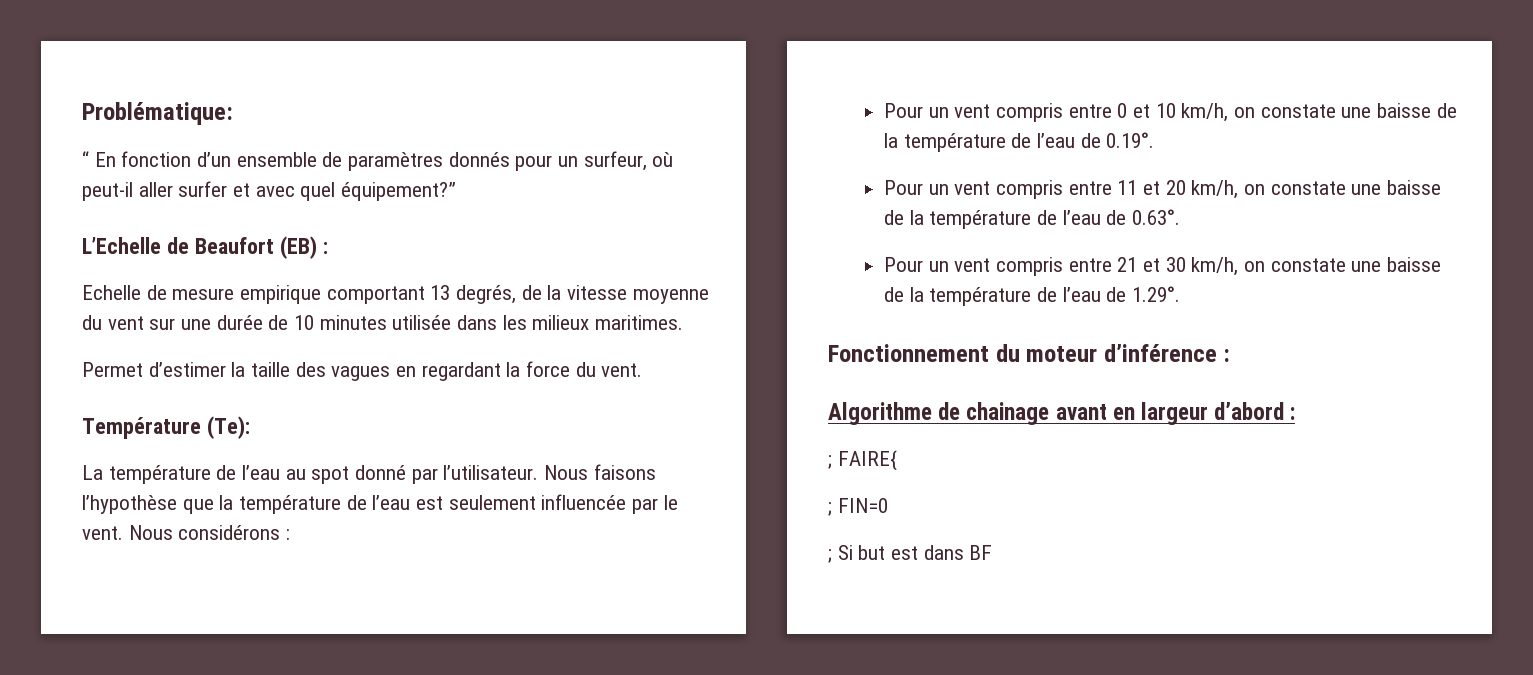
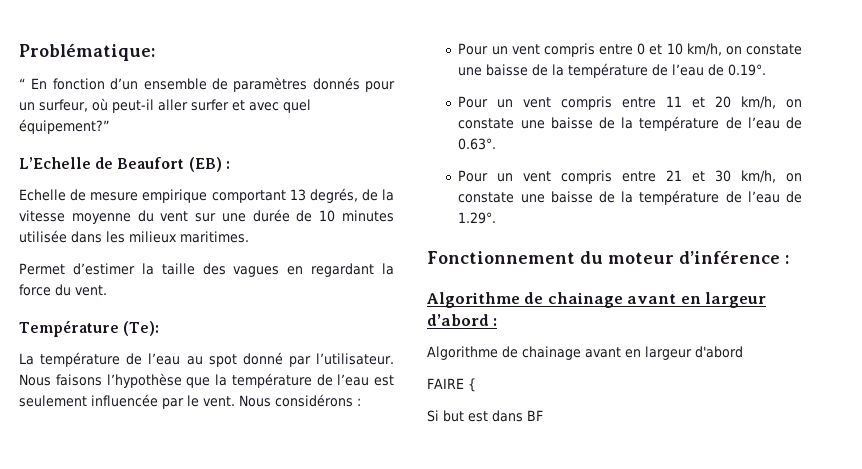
  Algorithme de chainage avant en largeur d’abord :
- ; FAIRE{
- ; FIN=0
- ; Si but est dans BF
+ Algorithme de chainage avant en largeur d'abord
+ FAIRE {
+ Si but est dans BF

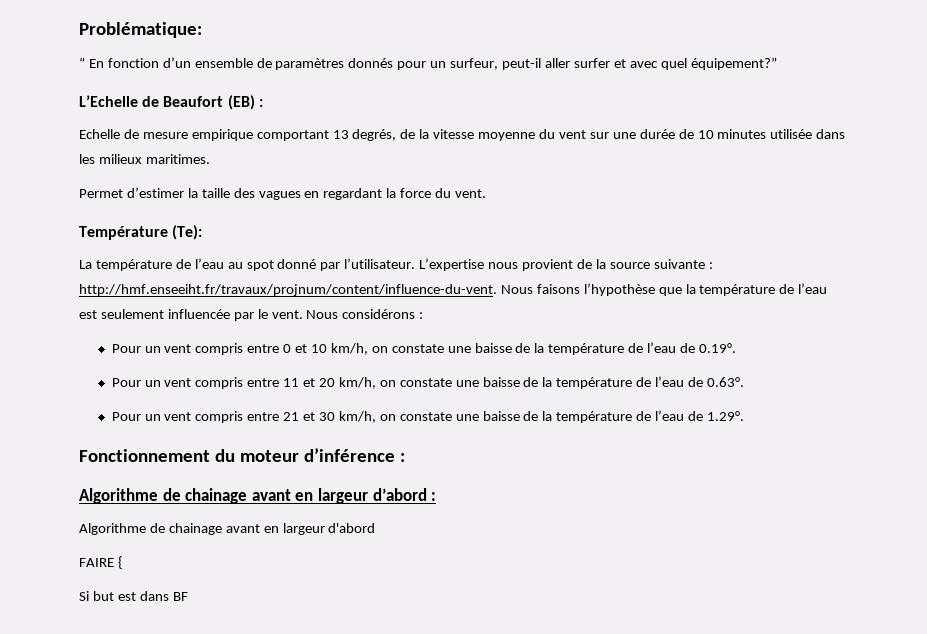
- “ En fonction d’un ensemble de paramètres donnés pour un surfeur, où peut-il aller surfer et avec quel équipement?”
+ “ En fonction d’un ensemble de paramètres donnés pour un surfeur, peut-il aller surfer et avec quel équipement?”
- Nous faisons l’hypothèse que la température de l’eau est seulement influencée par le vent.
+ L’expertise nous provient de la source suivante : http://hmf.enseeiht.fr/travaux/projnum/content/influence-du-vent. Nous faisons l’hypothèse que la température de l’eau est seulement influencée par le vent.

